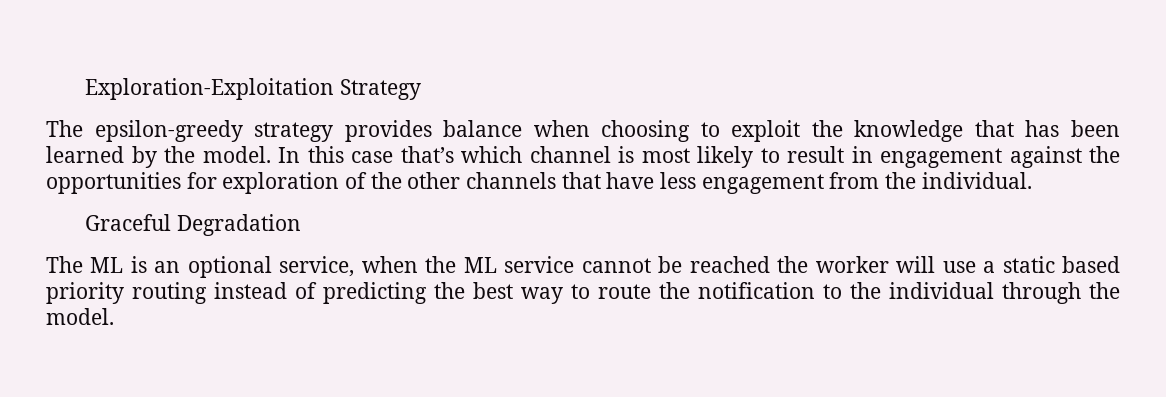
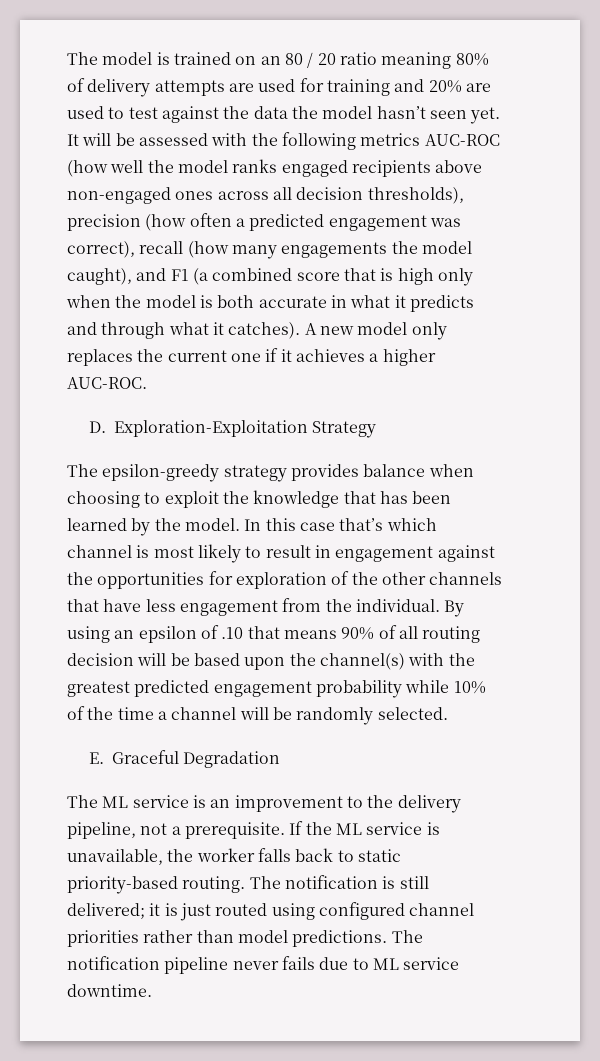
- Exploration-Exploitation Strategy
+ The model is trained on an 80 / 20 ratio meaning 80% of delivery attempts are used for training and 20% are used to test against the data the model hasn’t seen yet. It will be assessed with the following metrics AUC-ROC (how well the model ranks engaged recipients above non-engaged ones across all decision thresholds), precision (how often a predicted engagement was correct), recall (how many engagements the model caught), and F1 (a combined score that is high only when the model is both accurate in what it predicts and through what it catches). A new model only replaces the current one if it achieves a higher AUC-ROC.
+ D. Exploration-Exploitation Strategy
- In this case that’s which channel is most likely to result in engagement against the opportunities for exploration of the other channels that have less engagement from the individual.
- Graceful Degradation
+ In this case that’s which channel is most likely to result in engagement against the opportunities for exploration of the other channels that have less engagement from the individual. By using an epsilon of .10 that means 90% of all routing decision will be based upon the channel(s) with the greatest predicted engagement probability while 10% of the time a channel will be randomly selected.
+ E. Graceful Degradation
- The ML is an optional service, when the ML service cannot be reached the worker will use a static based priority routing instead of predicting the best way to route the notification to the individual through the model.
+ The ML service is an improvement to the delivery pipeline, not a prerequisite. If the ML service is unavailable, the worker falls back to static priority-based routing. The notification is still delivered; it is just routed using configured channel priorities rather than model predictions. The notification pipeline never fails due to ML service downtime.

